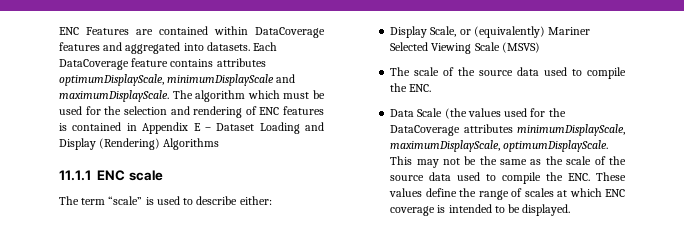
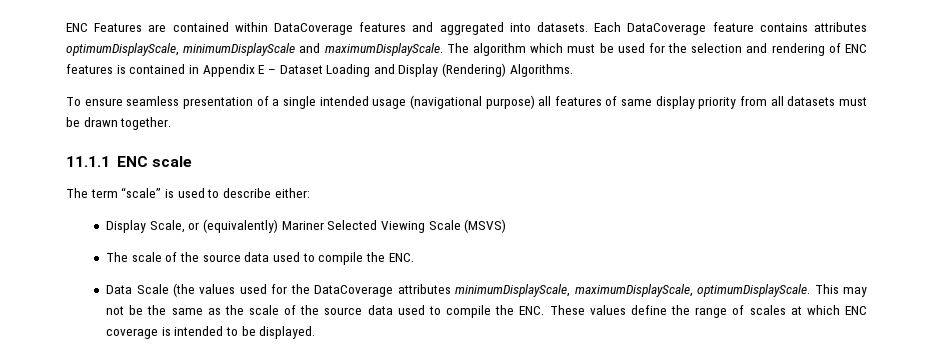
- The algorithm which must be used for the selection and rendering of ENC features is contained in Appendix E – Dataset Loading and Display (Rendering) Algorithms
+ The algorithm which must be used for the selection and rendering of ENC features is contained in Appendix E – Dataset Loading and Display (Rendering) Algorithms.
+ To ensure seamless presentation of a single intended usage (navigational purpose) all features of same display priority from all datasets must be drawn together.

